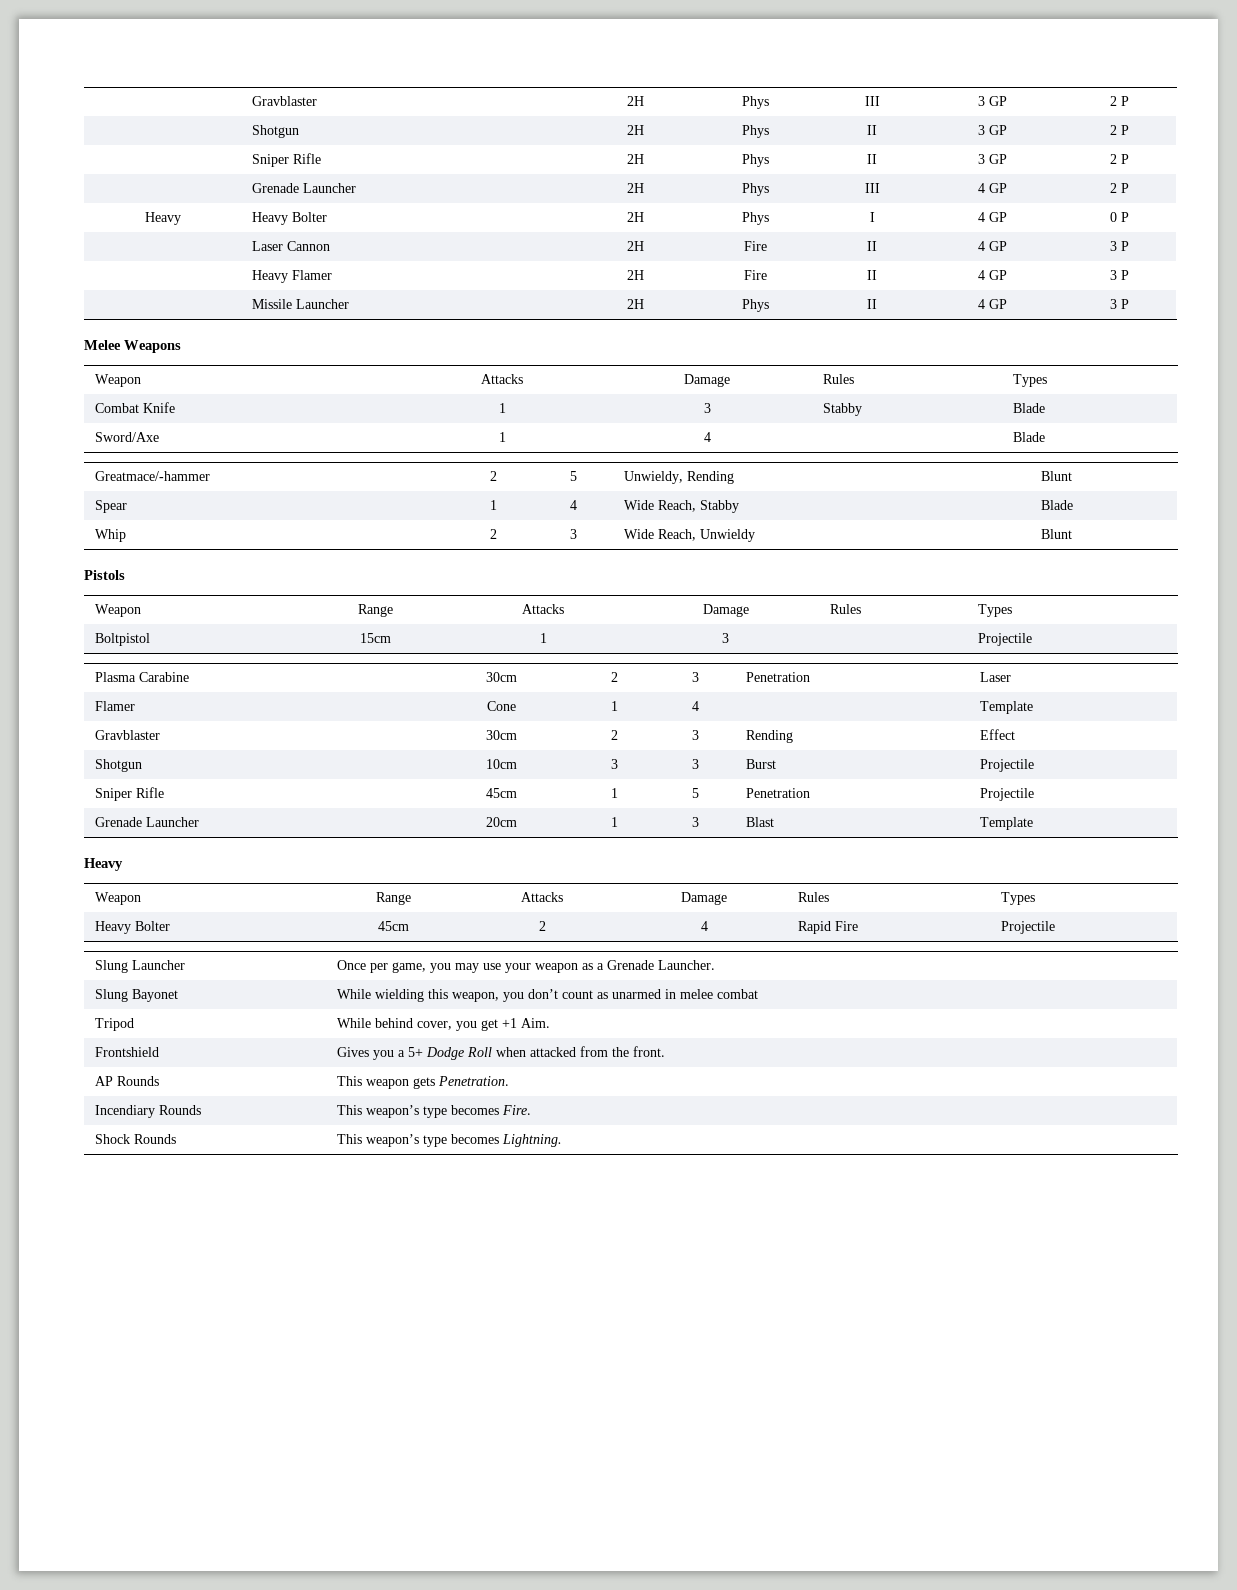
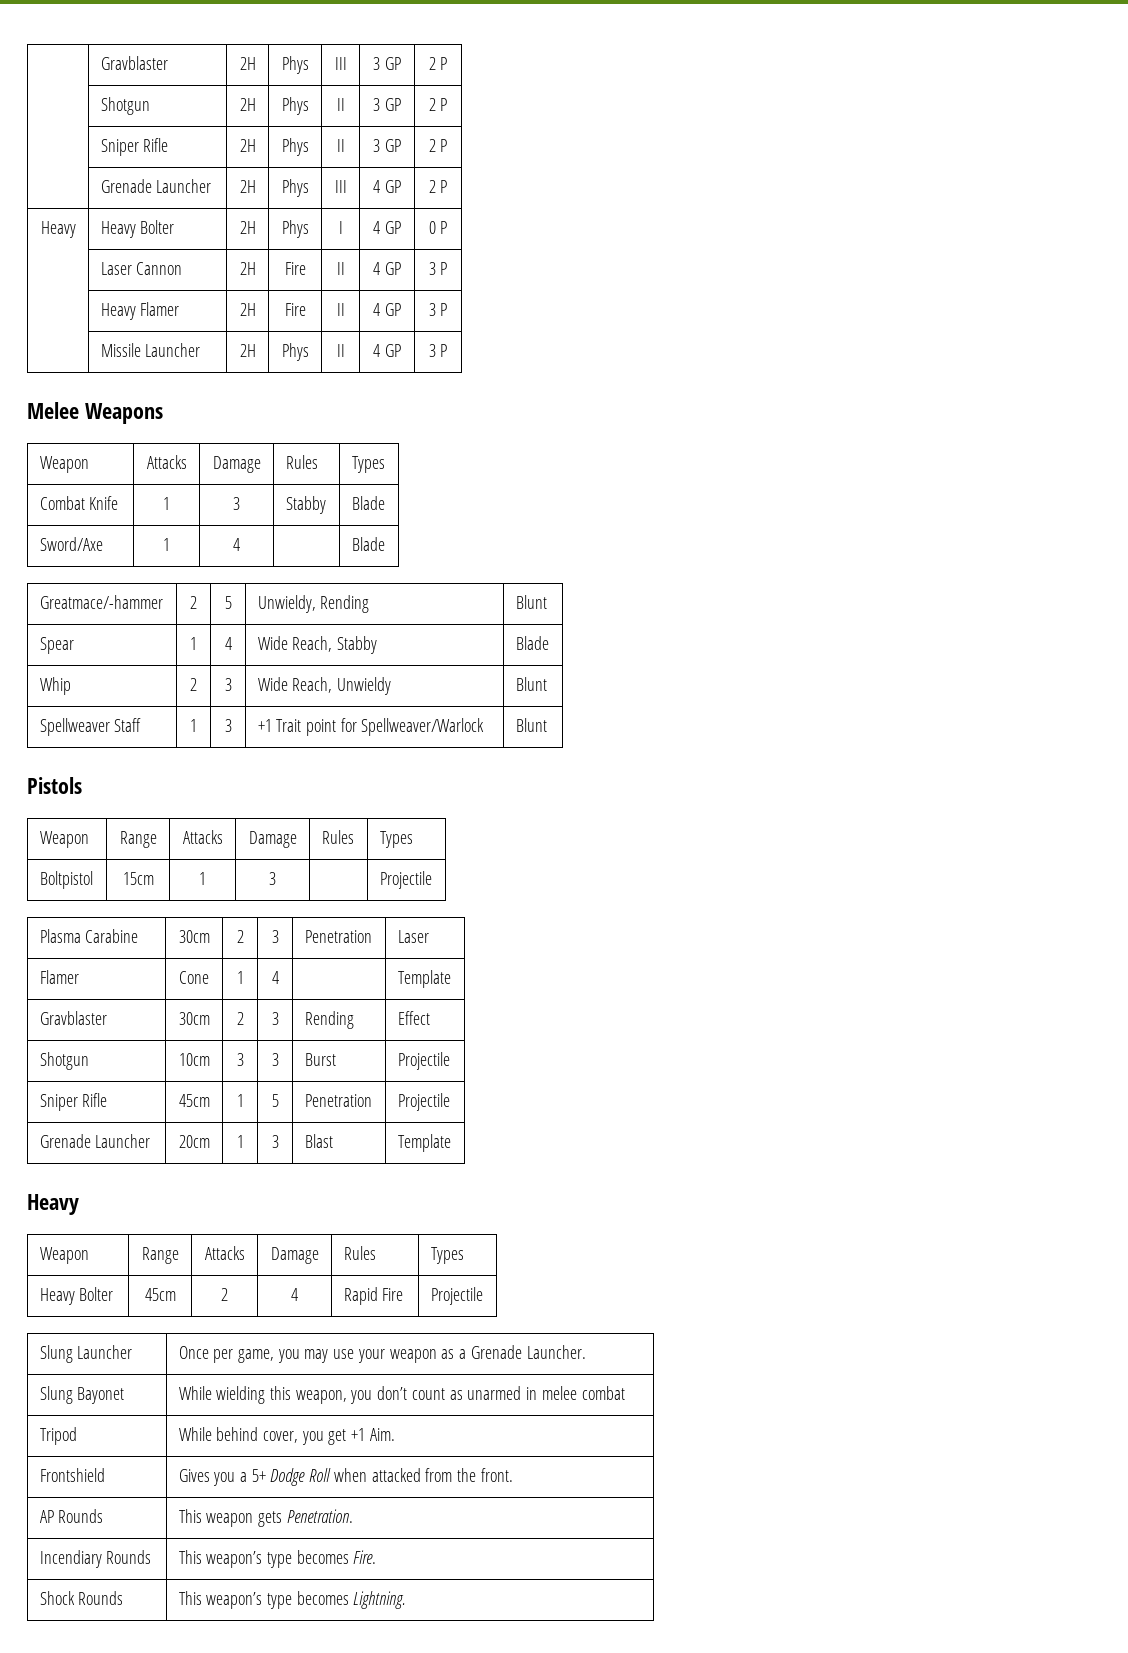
+ Spellweaver Staff | 1 | 3 | +1 Trait point for Spellweaver/Warlock | Blunt

